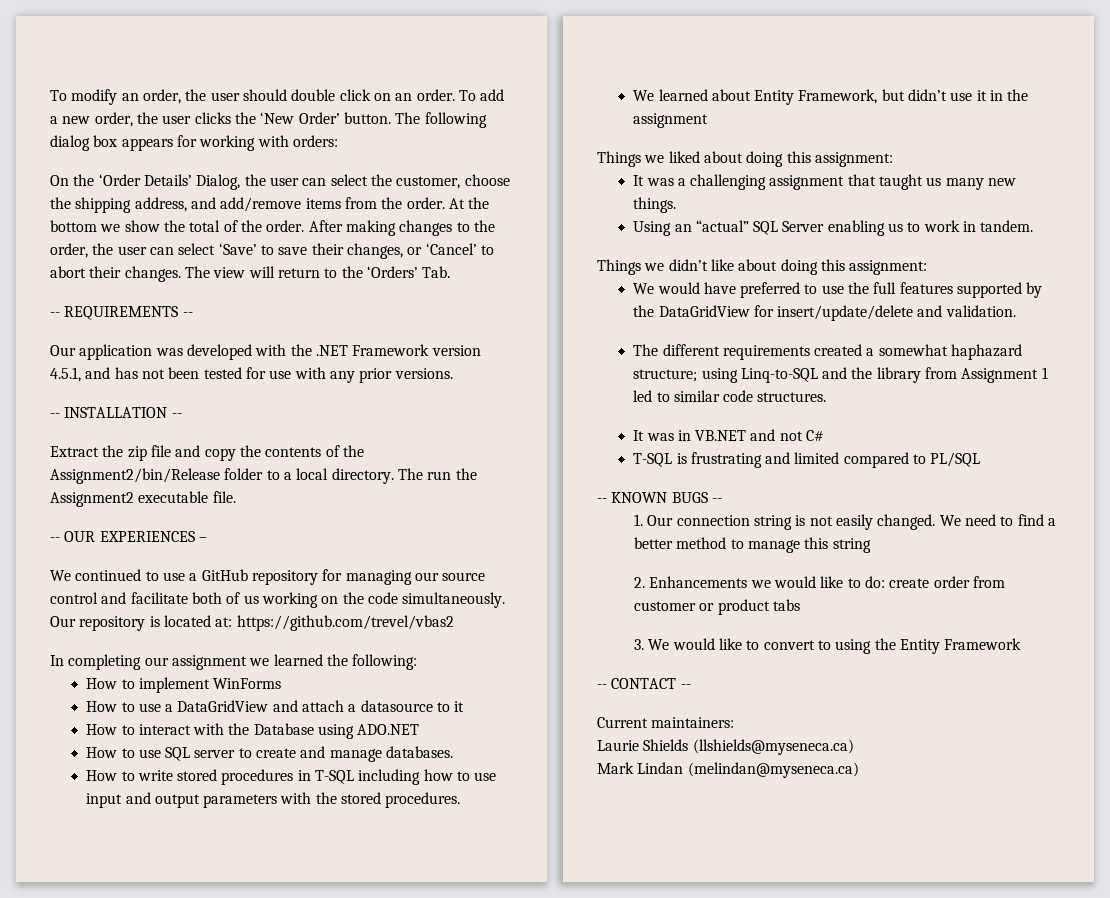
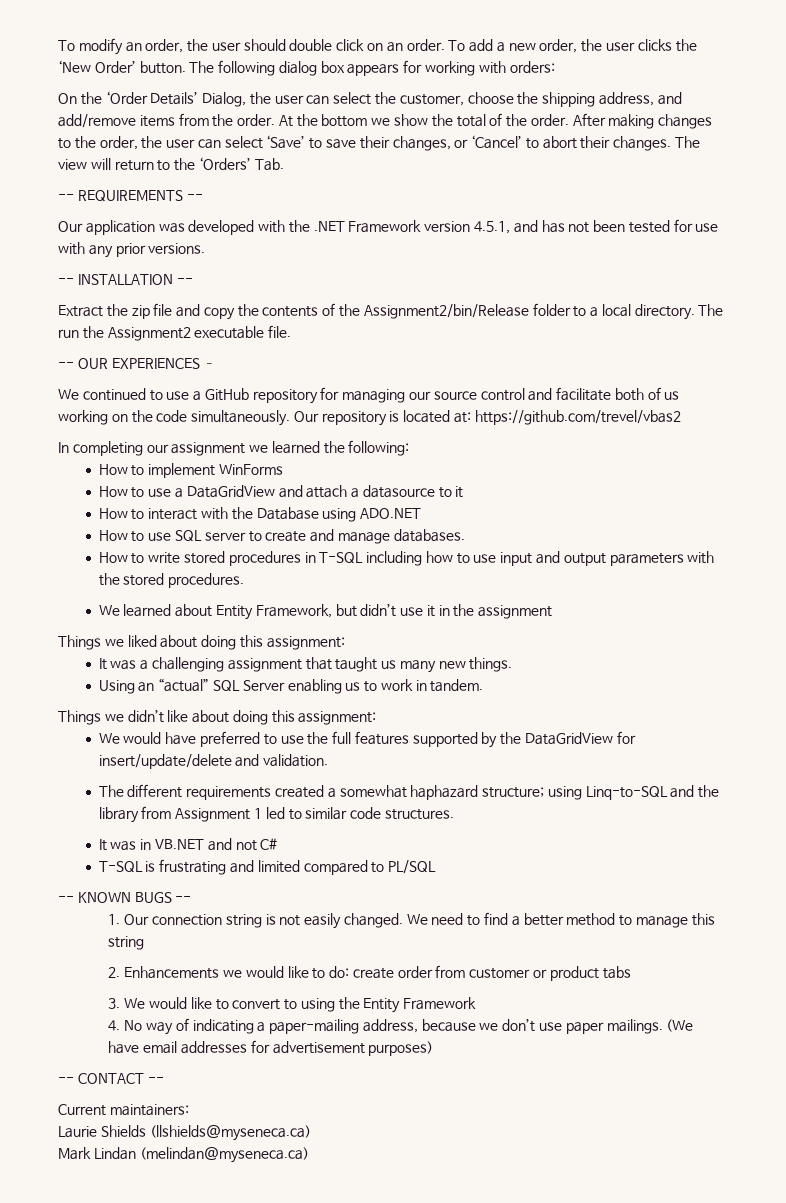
+ 4. No way of indicating a paper-mailing address, because we don’t use paper mailings. (We have email addresses for advertisement purposes)

